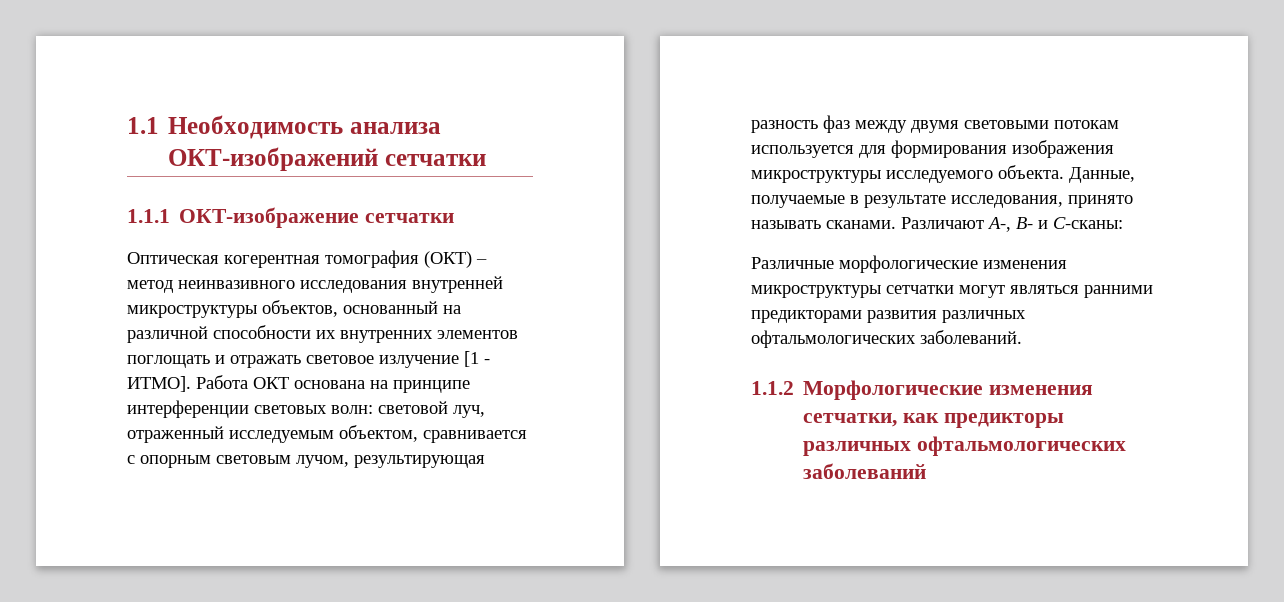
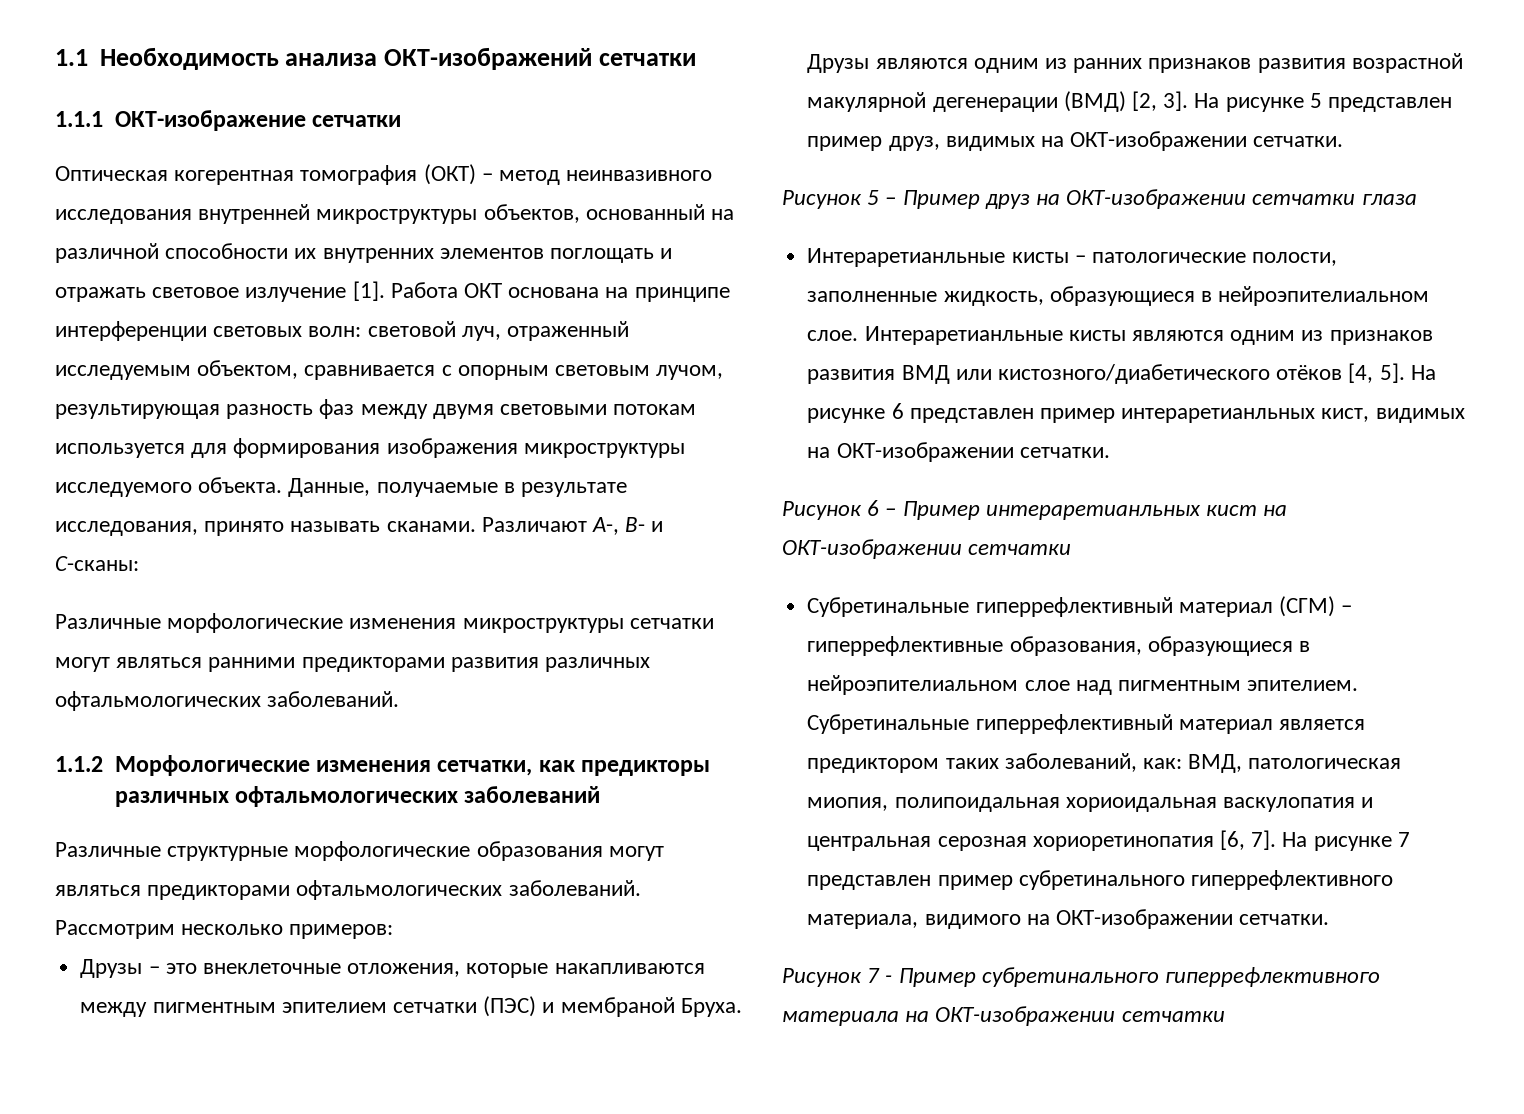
- Оптическая когерентная томография (ОКТ) – метод неинвазивного исследования внутренней микроструктуры объектов, основанный на различной способности их внутренних элементов поглощать и отражать световое излучение [1 - ИТМО].
+ Оптическая когерентная томография (ОКТ) – метод неинвазивного исследования внутренней микроструктуры объектов, основанный на различной способности их внутренних элементов поглощать и отражать световое излучение [1].
+ Различные структурные морфологические образования могут являться предикторами офтальмологических заболеваний. Рассмотрим несколько примеров:
+ Друзы – это внеклеточные отложения, которые накапливаются между пигментным эпителием сетчатки (ПЭС) и мембраной Бруха. Друзы являются одним из ранних признаков развития возрастной макулярной дегенерации (ВМД) [2, 3]. На рисунке 5 представлен пример друз, видимых на ОКТ-изображении сетчатки.
+ Рисунок 5 – Пример друз на ОКТ-изображении сетчатки глаза
+ Интераретианльные кисты – патологические полости, заполненные жидкость, образующиеся в нейроэпителиальном слое. Интераретианльные кисты являются одним из признаков развития ВМД или кистозного/диабетического отёков [4, 5]. На рисунке 6 представлен пример интераретианльных кист, видимых на ОКТ-изображении сетчатки.
+ Рисунок 6 – Пример интераретианльных кист на ОКТ-изображении сетчатки
+ Субретинальные гиперрефлективный материал (СГМ) – гиперрефлективные образования, образующиеся в нейроэпителиальном слое над пигментным эпителием. Субретинальные гиперрефлективный материал является предиктором таких заболеваний, как: ВМД, патологическая миопия, полипоидальная хориоидальная васкулопатия и центральная серозная хориоретинопатия [6, 7]. На рисунке 7 представлен пример субретинального гиперрефлективного материала, видимого на ОКТ-изображении сетчатки.
+ Рисунок 7 - Пример субретинального гиперрефлективного материала на ОКТ-изображении сетчатки

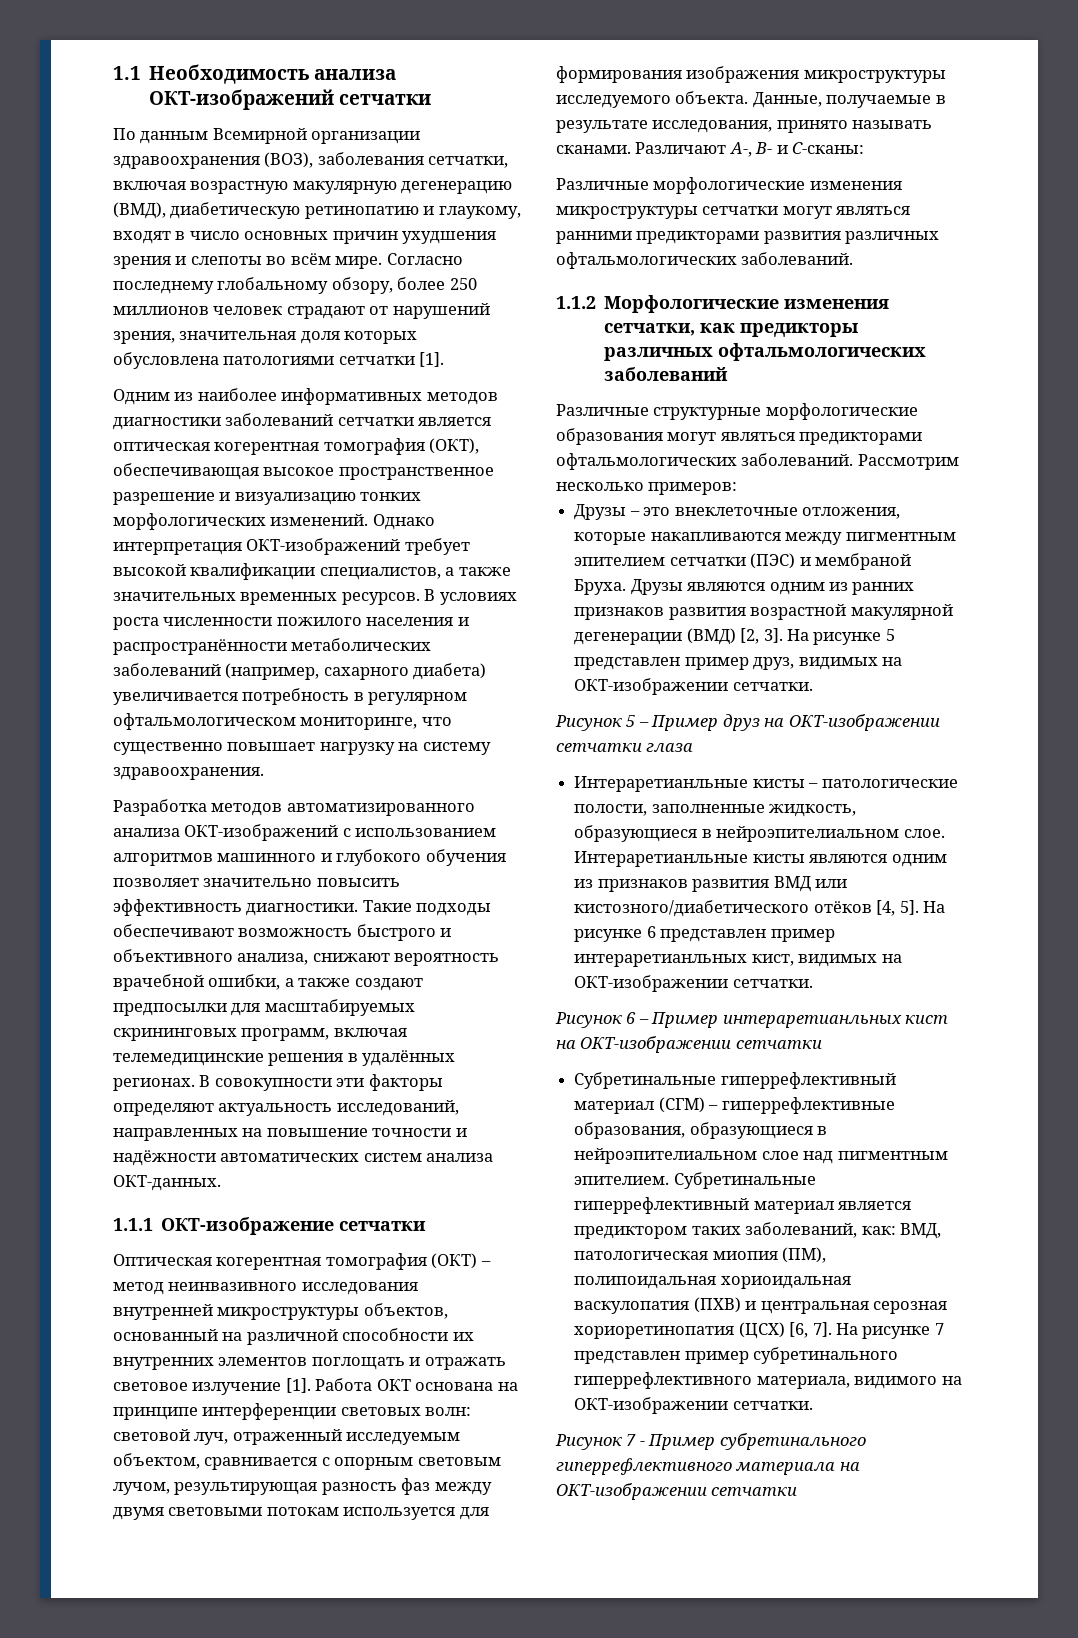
+ По данным Всемирной организации здравоохранения (ВОЗ), заболевания сетчатки, включая возрастную макулярную дегенерацию (ВМД), диабетическую ретинопатию и глаукому, входят в число основных причин ухудшения зрения и слепоты во всём мире. Согласно последнему глобальному обзору, более 250 миллионов человек страдают от нарушений зрения, значительная доля которых обусловлена патологиями сетчатки [1].
+ Одним из наиболее информативных методов диагностики заболеваний сетчатки является оптическая когерентная томография (ОКТ), обеспечивающая высокое пространственное разрешение и визуализацию тонких морфологических изменений. Однако интерпретация ОКТ-изображений требует высокой квалификации специалистов, а также значительных временных ресурсов. В условиях роста численности пожилого населения и распространённости метаболических заболеваний (например, сахарного диабета) увеличивается потребность в регулярном офтальмологическом мониторинге, что существенно повышает нагрузку на систему здравоохранения.
+ Разработка методов автоматизированного анализа ОКТ-изображений с использованием алгоритмов машинного и глубокого обучения позволяет значительно повысить эффективность диагностики. Такие подходы обеспечивают возможность быстрого и объективного анализа, снижают вероятность врачебной ошибки, а также создают предпосылки для масштабируемых скрининговых программ, включая телемедицинские решения в удалённых регионах. В совокупности эти факторы определяют актуальность исследований, направленных на повышение точности и надёжности автоматических систем анализа ОКТ-данных.
- Субретинальные гиперрефлективный материал является предиктором таких заболеваний, как: ВМД, патологическая миопия, полипоидальная хориоидальная васкулопатия и центральная серозная хориоретинопатия [6, 7].
+ Субретинальные гиперрефлективный материал является предиктором таких заболеваний, как: ВМД, патологическая миопия (ПМ), полипоидальная хориоидальная васкулопатия (ПХВ) и центральная серозная хориоретинопатия (ЦСХ) [6, 7].

